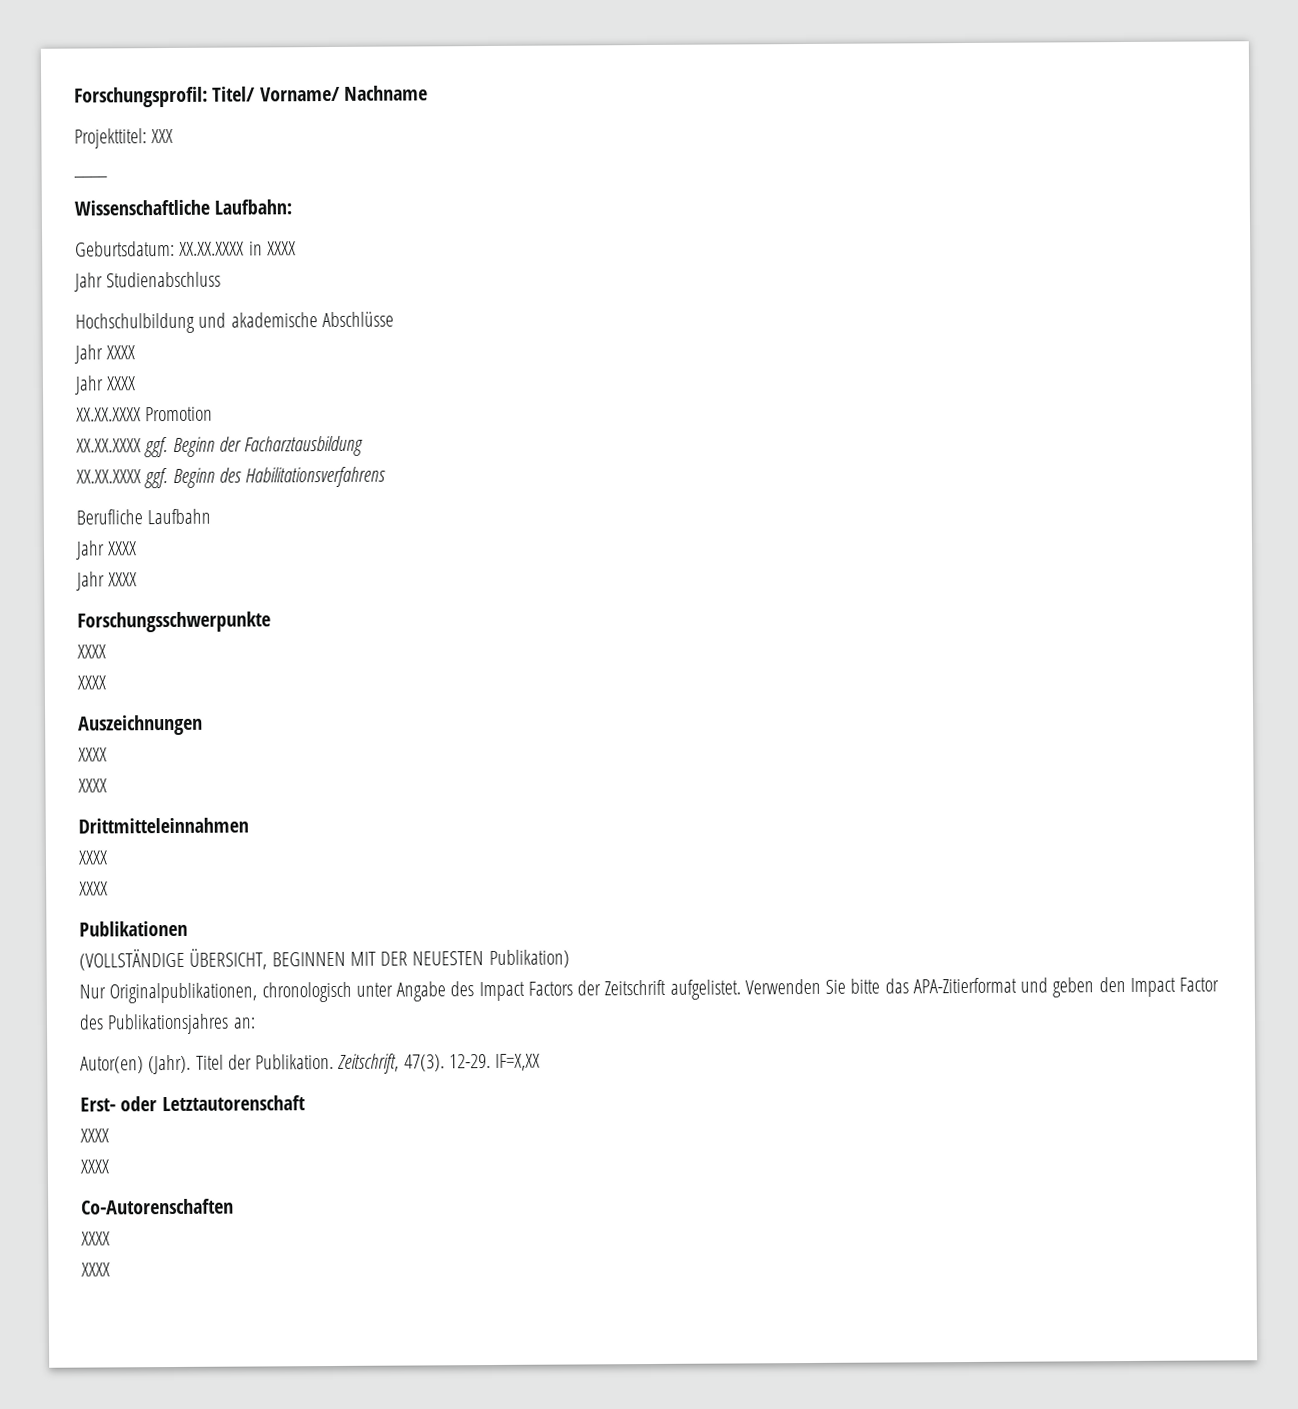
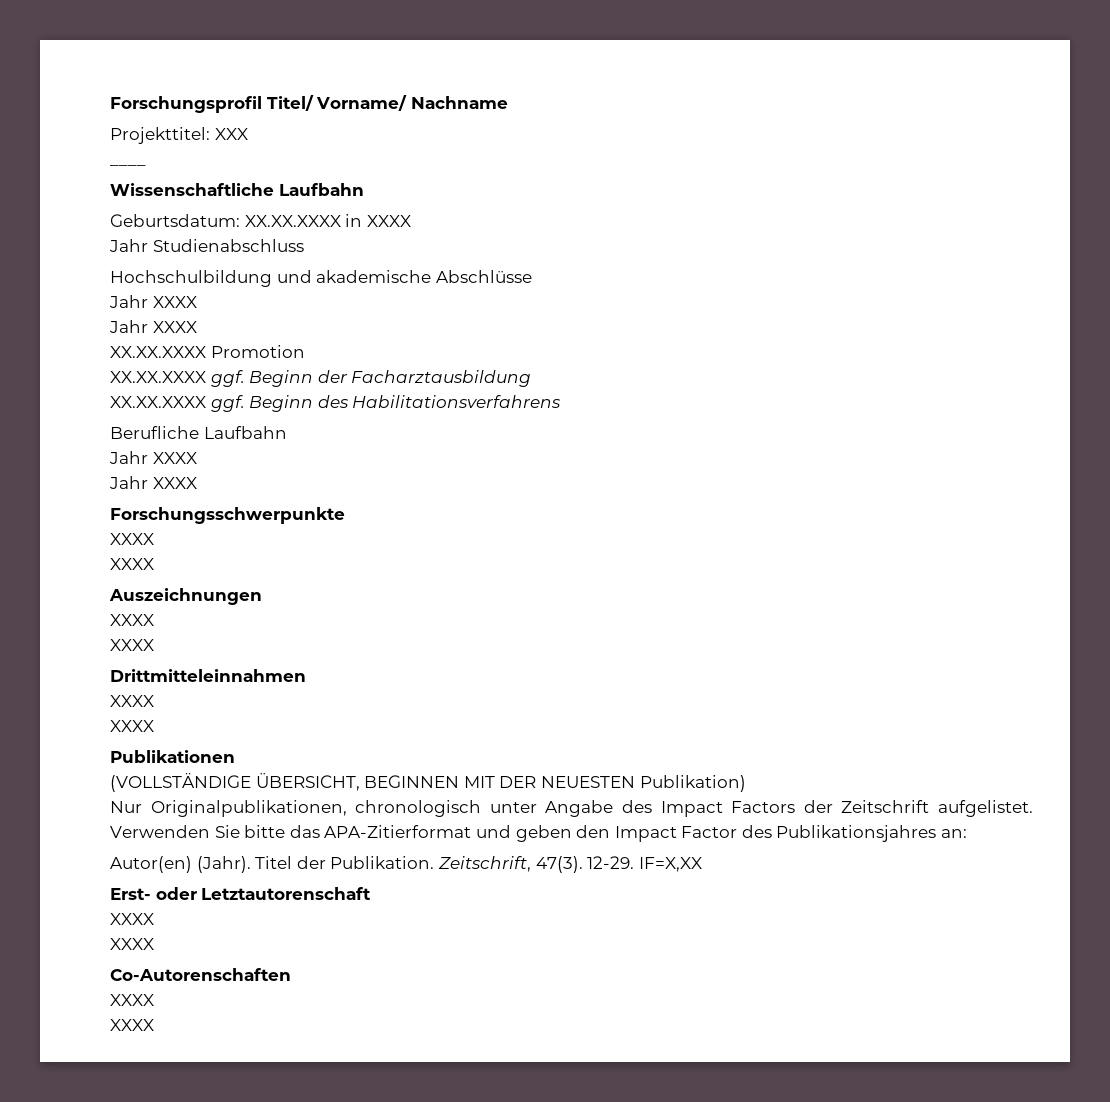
- Forschungsprofil: Titel/ Vorname/ Nachname
+ Forschungsprofil Titel/ Vorname/ Nachname
- Wissenschaftliche Laufbahn:
+ Wissenschaftliche Laufbahn

